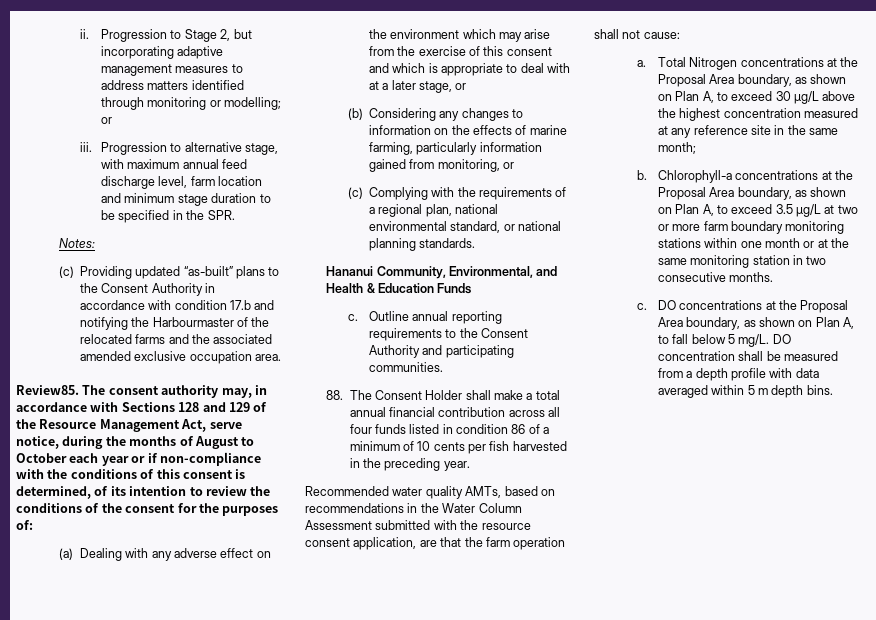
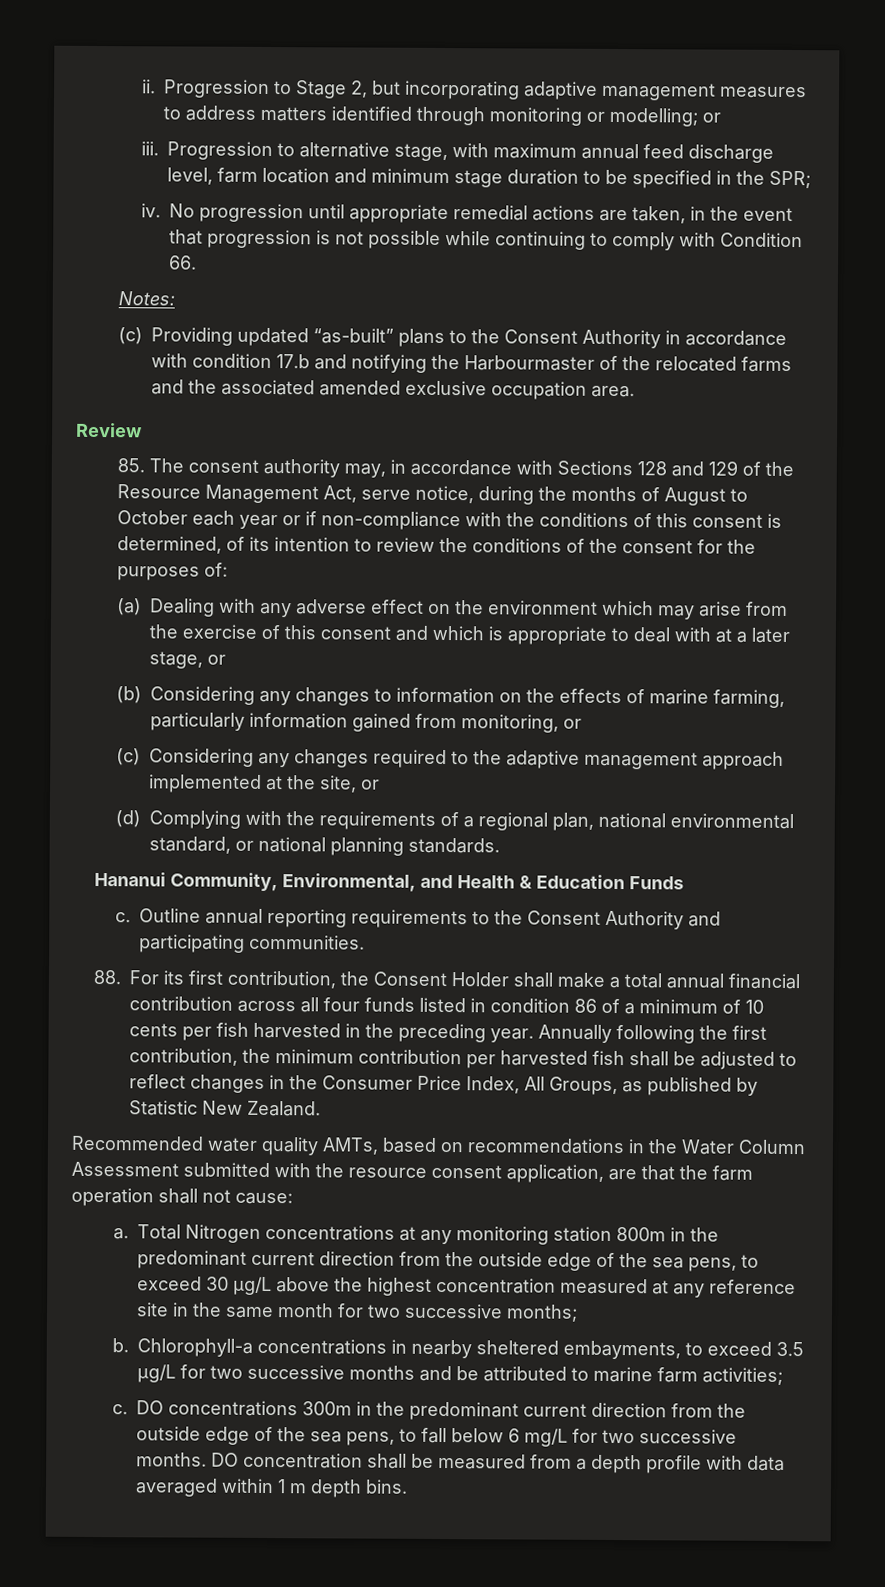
- Progression to alternative stage, with maximum annual feed discharge level, farm location and minimum stage duration to be specified in the SPR.
+ Progression to alternative stage, with maximum annual feed discharge level, farm location and minimum stage duration to be specified in the SPR;
+ iv. No progression until appropriate remedial actions are taken, in the event that progression is not possible while continuing to comply with Condition 66.
- Review85. The consent authority may, in accordance with Sections 128 and 129 of the Resource Management Act, serve notice, during the months of August to October each year or if non-compliance with the conditions of this consent is determined, of its intention to review the conditions of the consent for the purposes of:
+ Review
+ 85. The consent authority may, in accordance with Sections 128 and 129 of the Resource Management Act, serve notice, during the months of August to October each year or if non-compliance with the conditions of this consent is determined, of its intention to review the conditions of the consent for the purposes of:
- (c) Complying with the requirements of a regional plan, national environmental standard, or national planning standards.
+ (c) Considering any changes required to the adaptive management approach implemented at the site, or
+ (d) Complying with the requirements of a regional plan, national environmental standard, or national planning standards.
- 88. The Consent Holder shall make a total annual financial contribution across all four funds listed in condition 86 of a minimum of 10 cents per fish harvested in the preceding year.
+ 88. For its first contribution, the Consent Holder shall make a total annual financial contribution across all four funds listed in condition 86 of a minimum of 10 cents per fish harvested in the preceding year. Annually following the first contribution, the minimum contribution per harvested fish shall be adjusted to reflect changes in the Consumer Price Index, All Groups, as published by Statistic New Zealand.
- Total Nitrogen concentrations at the Proposal Area boundary, as shown on Plan A, to exceed 30 μg/L above the highest concentration measured at any reference site in the same month;
- b. Chlorophyll-a concentrations at the Proposal Area boundary, as shown on Plan A, to exceed 3.5 μg/L at two or more farm boundary monitoring stations within one month or at the same monitoring station in two consecutive months.
- c. DO concentrations at the Proposal Area boundary, as shown on Plan A, to fall below 5 mg/L.
+ Total Nitrogen concentrations at any monitoring station 800m in the predominant current direction from the outside edge of the sea pens, to exceed 30 μg/L above the highest concentration measured at any reference site in the same month for two successive months;
+ b. Chlorophyll-a concentrations in nearby sheltered embayments, to exceed 3.5 μg/L for two successive months and be attributed to marine farm activities;
+ c. DO concentrations 300m in the predominant current direction from the outside edge of the sea pens, to fall below 6 mg/L for two successive months.
- DO concentration shall be measured from a depth profile with data averaged within 5 m depth bins.
+ DO concentration shall be measured from a depth profile with data averaged within 1 m depth bins.

